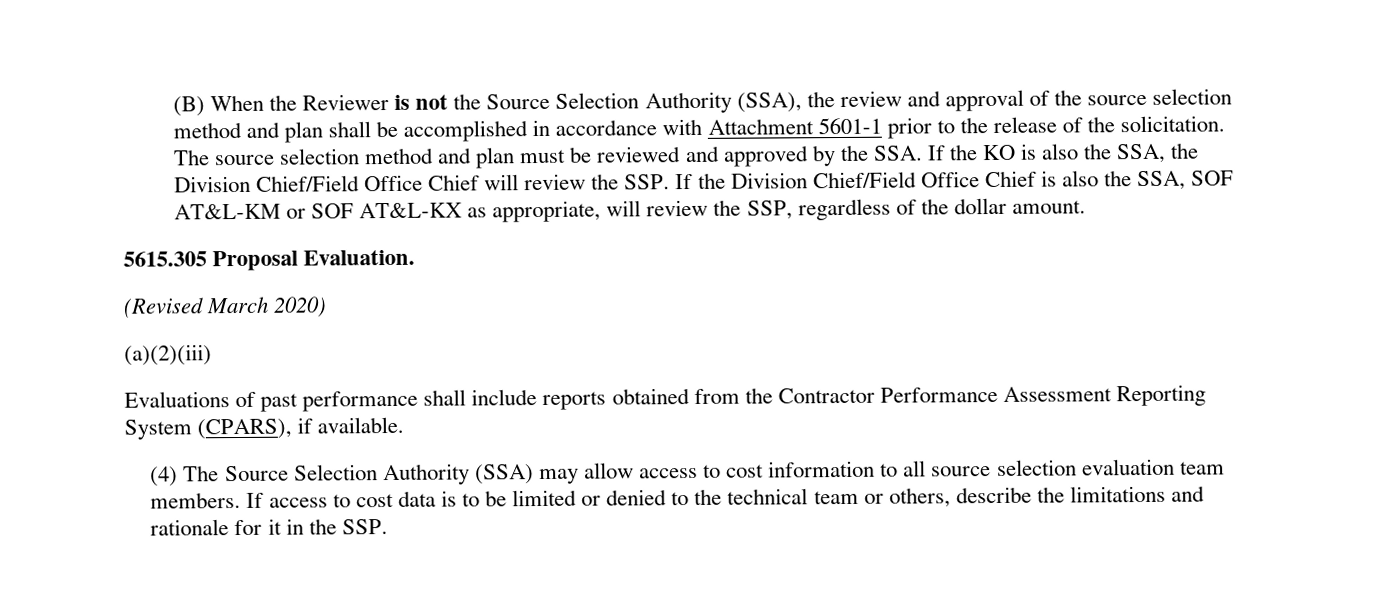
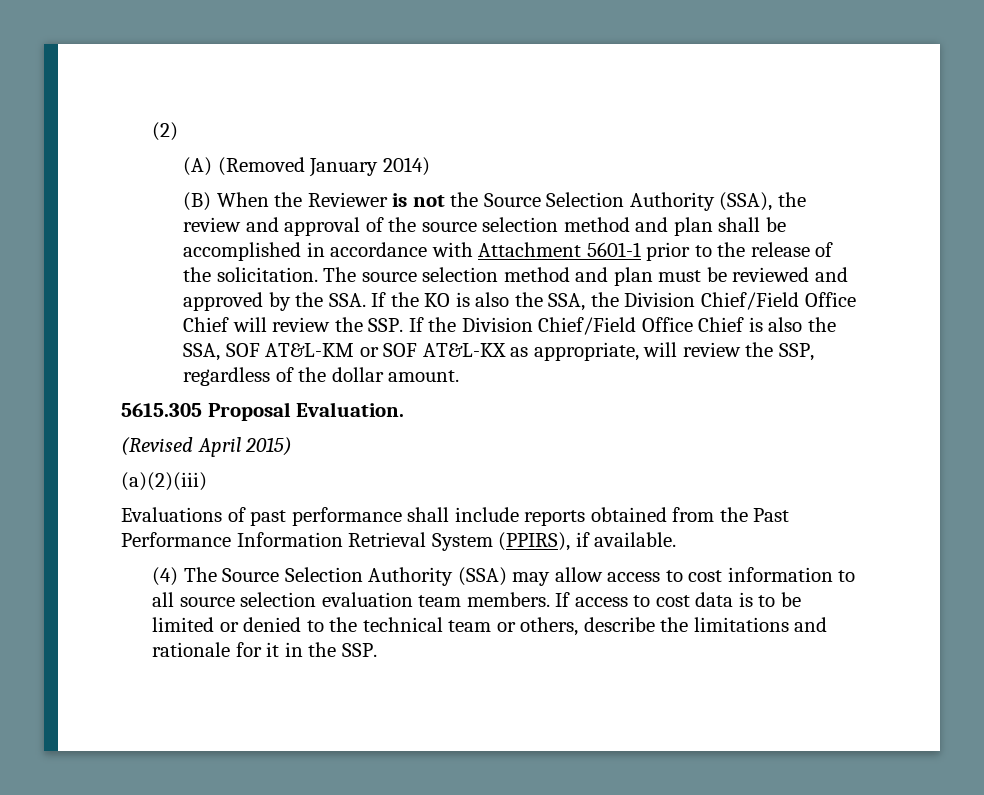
+ (2)
+ (A) (Removed January 2014)
- (Revised March 2020)
+ (Revised April 2015)
- Evaluations of past performance shall include reports obtained from the Contractor Performance Assessment Reporting System (CPARS), if available.
+ Evaluations of past performance shall include reports obtained from the Past Performance Information Retrieval System (PPIRS), if available.

